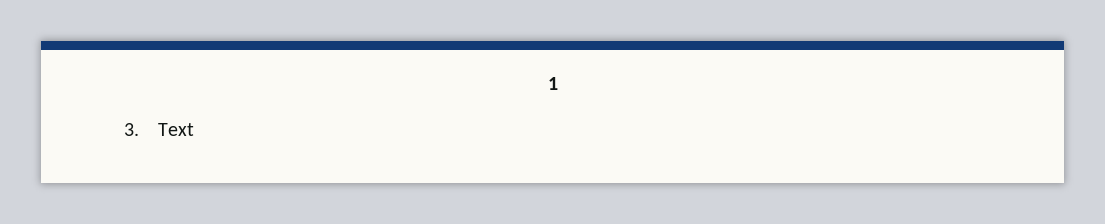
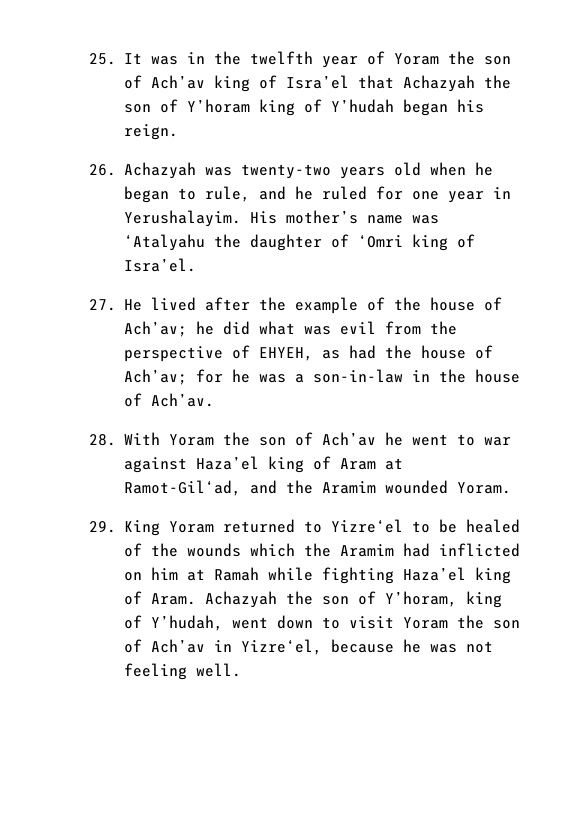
- 1
- 3. Text
+ 25. It was in the twelfth year of Yoram the son of Ach’av king of Isra’el that Achazyah the son of Y’horam king of Y’hudah began his reign.
+ 26. Achazyah was twenty-two years old when he began to rule, and he ruled for one year in Yerushalayim. His mother’s name was ‘Atalyahu the daughter of ‘Omri king of Isra’el.
+ 27. He lived after the example of the house of Ach’av; he did what was evil from the perspective of EHYEH, as had the house of Ach’av; for he was a son-in-law in the house of Ach’av.
+ 28. With Yoram the son of Ach’av he went to war against Haza’el king of Aram at Ramot-Gil‘ad, and the Aramim wounded Yoram.
+ 29. King Yoram returned to Yizre‘el to be healed of the wounds which the Aramim had inflicted on him at Ramah while fighting Haza’el king of Aram. Achazyah the son of Y’horam, king of Y’hudah, went down to visit Yoram the son of Ach’av in Yizre‘el, because he was not feeling well.

